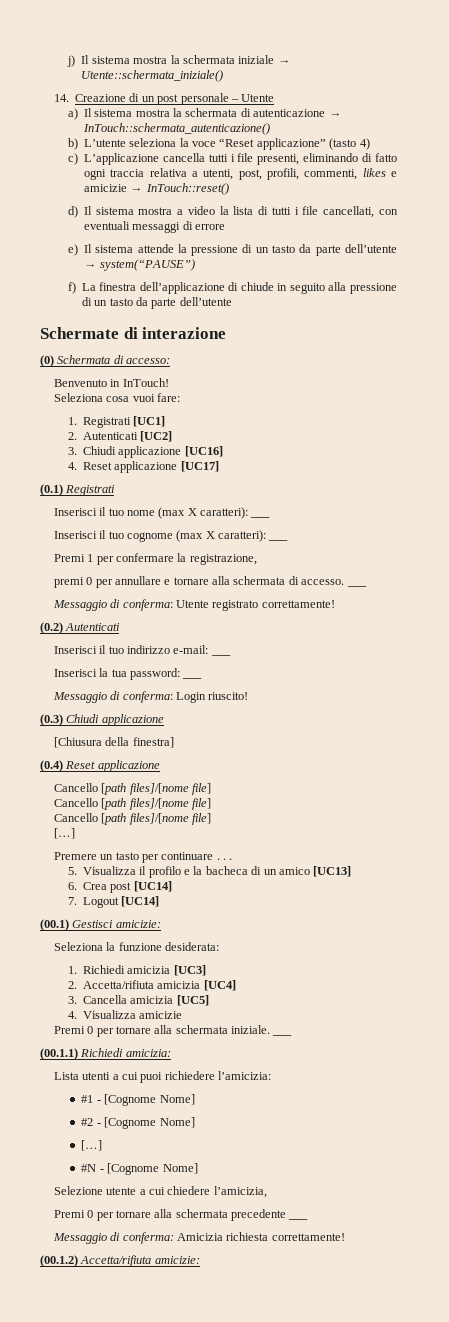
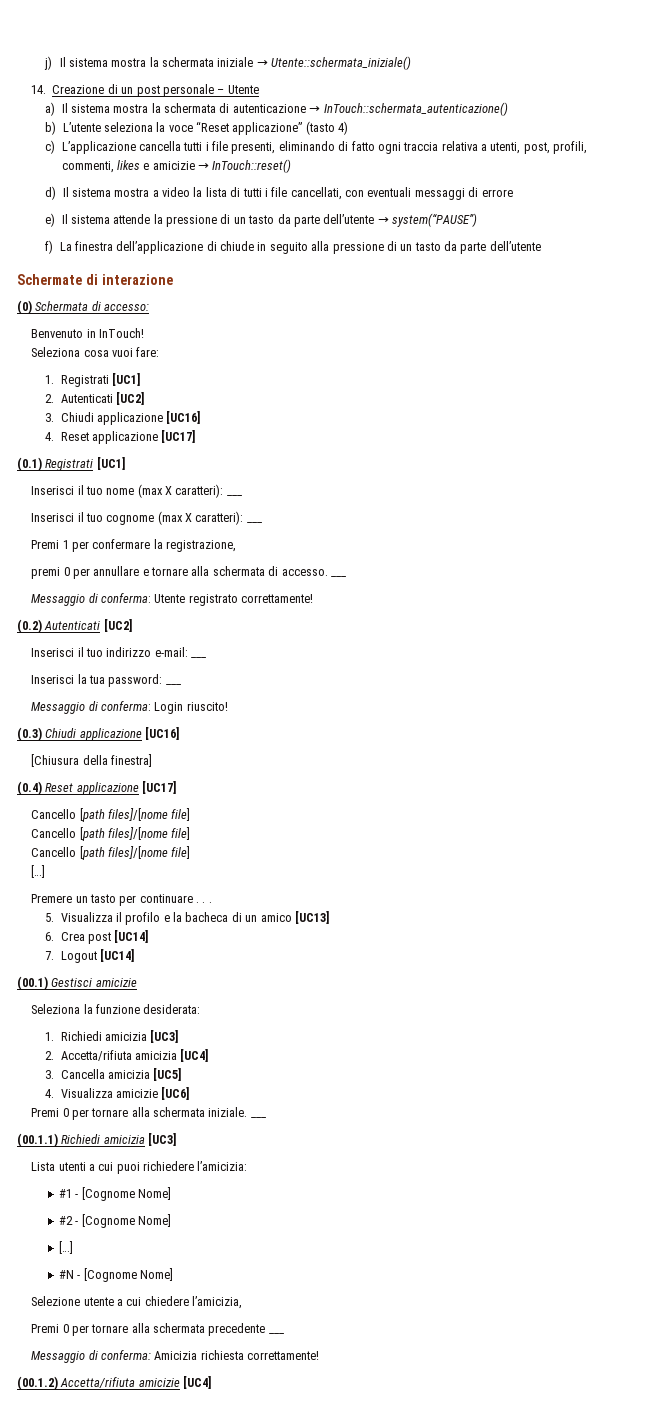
- (0.1) Registrati
+ (0.1) Registrati [UC1]
- (0.2) Autenticati
+ (0.2) Autenticati [UC2]
- (0.3) Chiudi applicazione
+ (0.3) Chiudi applicazione [UC16]
- (0.4) Reset applicazione
+ (0.4) Reset applicazione [UC17]
- (00.1) Gestisci amicizie:
+ (00.1) Gestisci amicizie
- 4. Visualizza amicizie
+ 4. Visualizza amicizie [UC6]
- (00.1.1) Richiedi amicizia:
+ (00.1.1) Richiedi amicizia [UC3]
- (00.1.2) Accetta/rifiuta amicizie:
+ (00.1.2) Accetta/rifiuta amicizie [UC4]

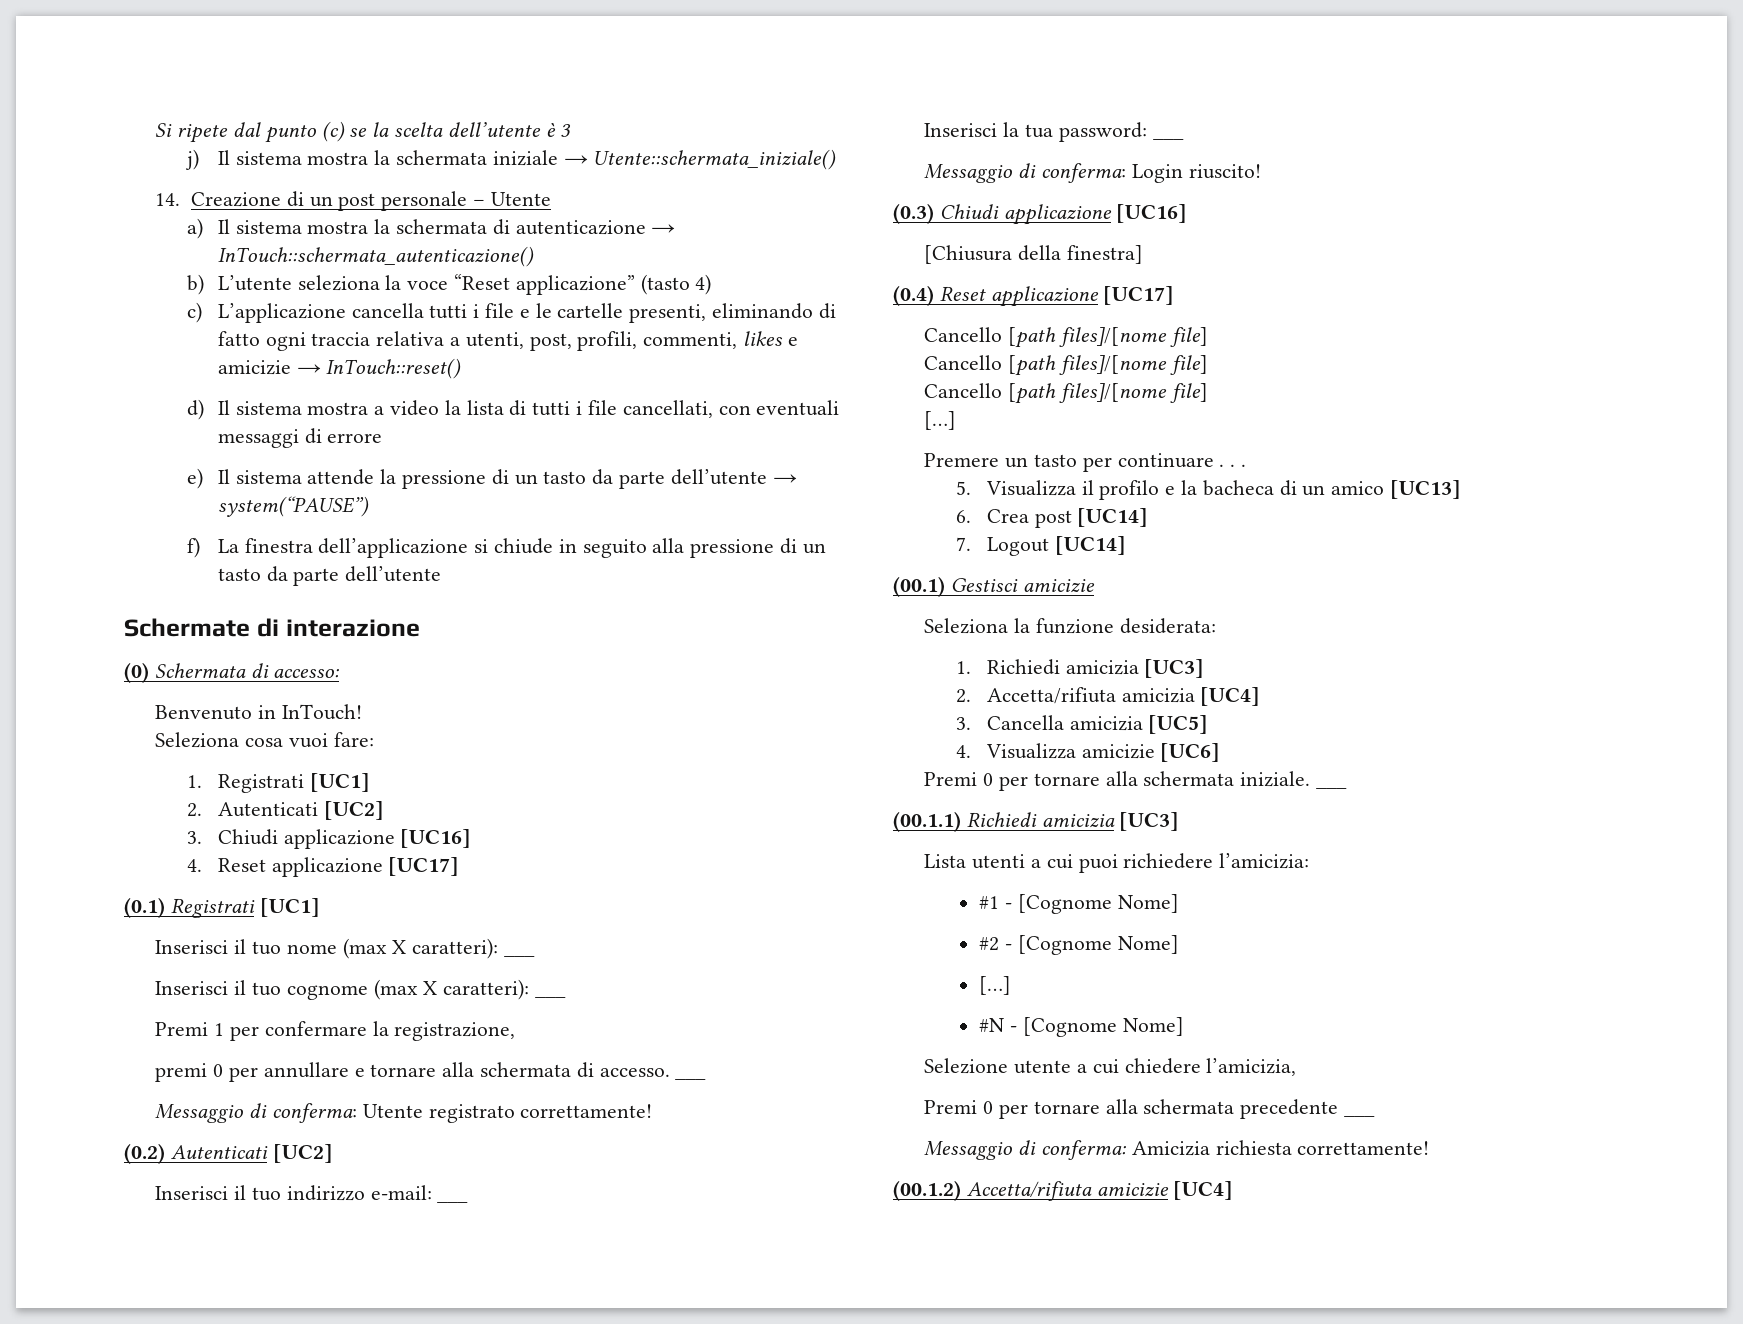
+ Si ripete dal punto (c) se la scelta dell’utente è 3
- c) L’applicazione cancella tutti i file presenti, eliminando di fatto ogni traccia relativa a utenti, post, profili, commenti, likes e amicizie → InTouch::reset()
+ c) L’applicazione cancella tutti i file e le cartelle presenti, eliminando di fatto ogni traccia relativa a utenti, post, profili, commenti, likes e amicizie → InTouch::reset()
- f) La finestra dell’applicazione di chiude in seguito alla pressione di un tasto da parte dell’utente
+ f) La finestra dell’applicazione si chiude in seguito alla pressione di un tasto da parte dell’utente

